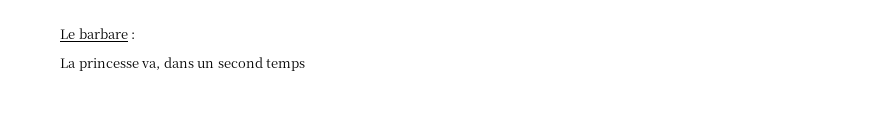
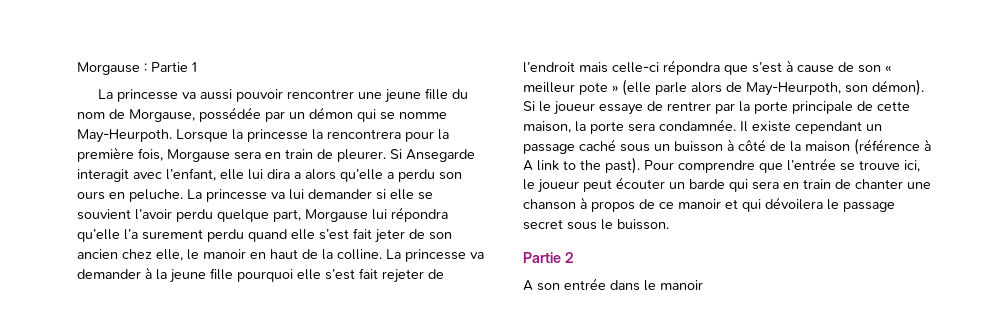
- Le barbare :
- La princesse va, dans un second temps
+ Morgause : Partie 1
+ La princesse va aussi pouvoir rencontrer une jeune fille du nom de Morgause, possédée par un démon qui se nomme May-Heurpoth. Lorsque la princesse la rencontrera pour la première fois, Morgause sera en train de pleurer. Si Ansegarde interagit avec l’enfant, elle lui dira a alors qu’elle a perdu son ours en peluche. La princesse va lui demander si elle se souvient l’avoir perdu quelque part, Morgause lui répondra qu’elle l’a surement perdu quand elle s’est fait jeter de son ancien chez elle, le manoir en haut de la colline. La princesse va demander à la jeune fille pourquoi elle s’est fait rejeter de l’endroit mais celle-ci répondra que s’est à cause de son « meilleur pote » (elle parle alors de May-Heurpoth, son démon). Si le joueur essaye de rentrer par la porte principale de cette maison, la porte sera condamnée. Il existe cependant un passage caché sous un buisson à côté de la maison (référence à A link to the past). Pour comprendre que l’entrée se trouve ici, le joueur peut écouter un barde qui sera en train de chanter une chanson à propos de ce manoir et qui dévoilera le passage secret sous le buisson.
+ Partie 2
+ A son entrée dans le manoir

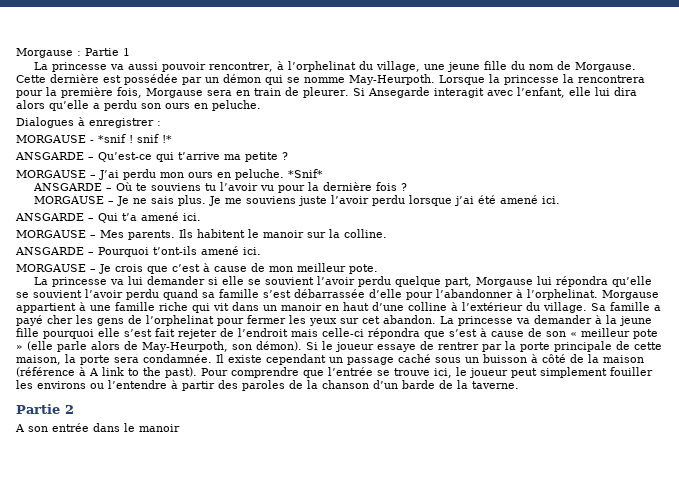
- La princesse va aussi pouvoir rencontrer une jeune fille du nom de Morgause, possédée par un démon qui se nomme May-Heurpoth.
+ La princesse va aussi pouvoir rencontrer, à l’orphelinat du village, une jeune fille du nom de Morgause. Cette dernière est possédée par un démon qui se nomme May-Heurpoth.
- Si Ansegarde interagit avec l’enfant, elle lui dira a alors qu’elle a perdu son ours en peluche. La princesse va lui demander si elle se souvient l’avoir perdu quelque part, Morgause lui répondra qu’elle l’a surement perdu quand elle s’est fait jeter de son ancien chez elle, le manoir en haut de la colline.
+ Si Ansegarde interagit avec l’enfant, elle lui dira alors qu’elle a perdu son ours en peluche.
+ Dialogues à enregistrer :
+ MORGAUSE - *snif ! snif !*
+ ANSGARDE – Qu’est-ce qui t’arrive ma petite ?
+ MORGAUSE – J’ai perdu mon ours en peluche. *Snif*
+ ANSGARDE – Où te souviens tu l’avoir vu pour la dernière fois ?
+ MORGAUSE – Je ne sais plus. Je me souviens juste l’avoir perdu lorsque j’ai été amené ici.
+ ANSGARDE – Qui t’a amené ici.
+ MORGAUSE – Mes parents. Ils habitent le manoir sur la colline.
+ ANSGARDE – Pourquoi t’ont-ils amené ici.
+ MORGAUSE – Je crois que c’est à cause de mon meilleur pote.
+ La princesse va lui demander si elle se souvient l’avoir perdu quelque part, Morgause lui répondra qu’elle se souvient l’avoir perdu quand sa famille s’est débarrassée d’elle pour l’abandonner à l’orphelinat. Morgause appartient à une famille riche qui vit dans un manoir en haut d’une colline à l’extérieur du village. Sa famille a payé cher les gens de l’orphelinat pour fermer les yeux sur cet abandon.
- Pour comprendre que l’entrée se trouve ici, le joueur peut écouter un barde qui sera en train de chanter une chanson à propos de ce manoir et qui dévoilera le passage secret sous le buisson.
+ Pour comprendre que l’entrée se trouve ici, le joueur peut simplement fouiller les environs ou l’entendre à partir des paroles de la chanson d’un barde de la taverne.

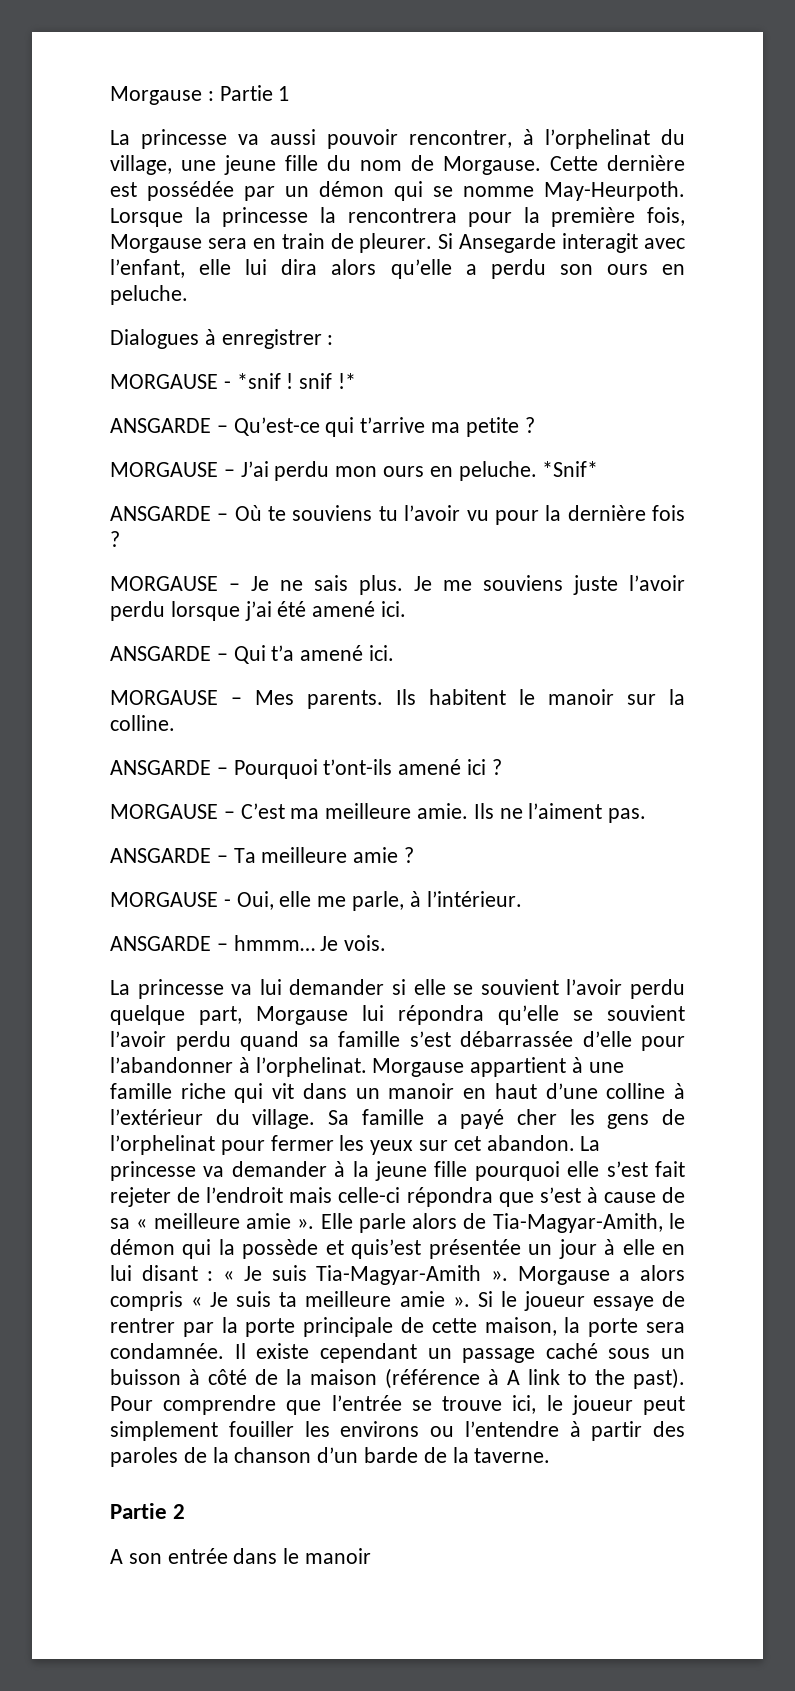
- ANSGARDE – Pourquoi t’ont-ils amené ici.
- MORGAUSE – Je crois que c’est à cause de mon meilleur pote.
+ ANSGARDE – Pourquoi t’ont-ils amené ici ?
+ MORGAUSE – C’est ma meilleure amie. Ils ne l’aiment pas.
+ ANSGARDE – Ta meilleure amie ?
+ MORGAUSE - Oui, elle me parle, à l’intérieur.
+ ANSGARDE – hmmm… Je vois.
- La princesse va demander à la jeune fille pourquoi elle s’est fait rejeter de l’endroit mais celle-ci répondra que s’est à cause de son « meilleur pote » (elle parle alors de May-Heurpoth, son démon).
+ La princesse va demander à la jeune fille pourquoi elle s’est fait rejeter de l’endroit mais celle-ci répondra que s’est à cause de sa « meilleure amie ». Elle parle alors de Tia-Magyar-Amith, le démon qui la possède et quis’est présentée un jour à elle en lui disant : « Je suis Tia-Magyar-Amith ». Morgause a alors compris « Je suis ta meilleure amie ».

